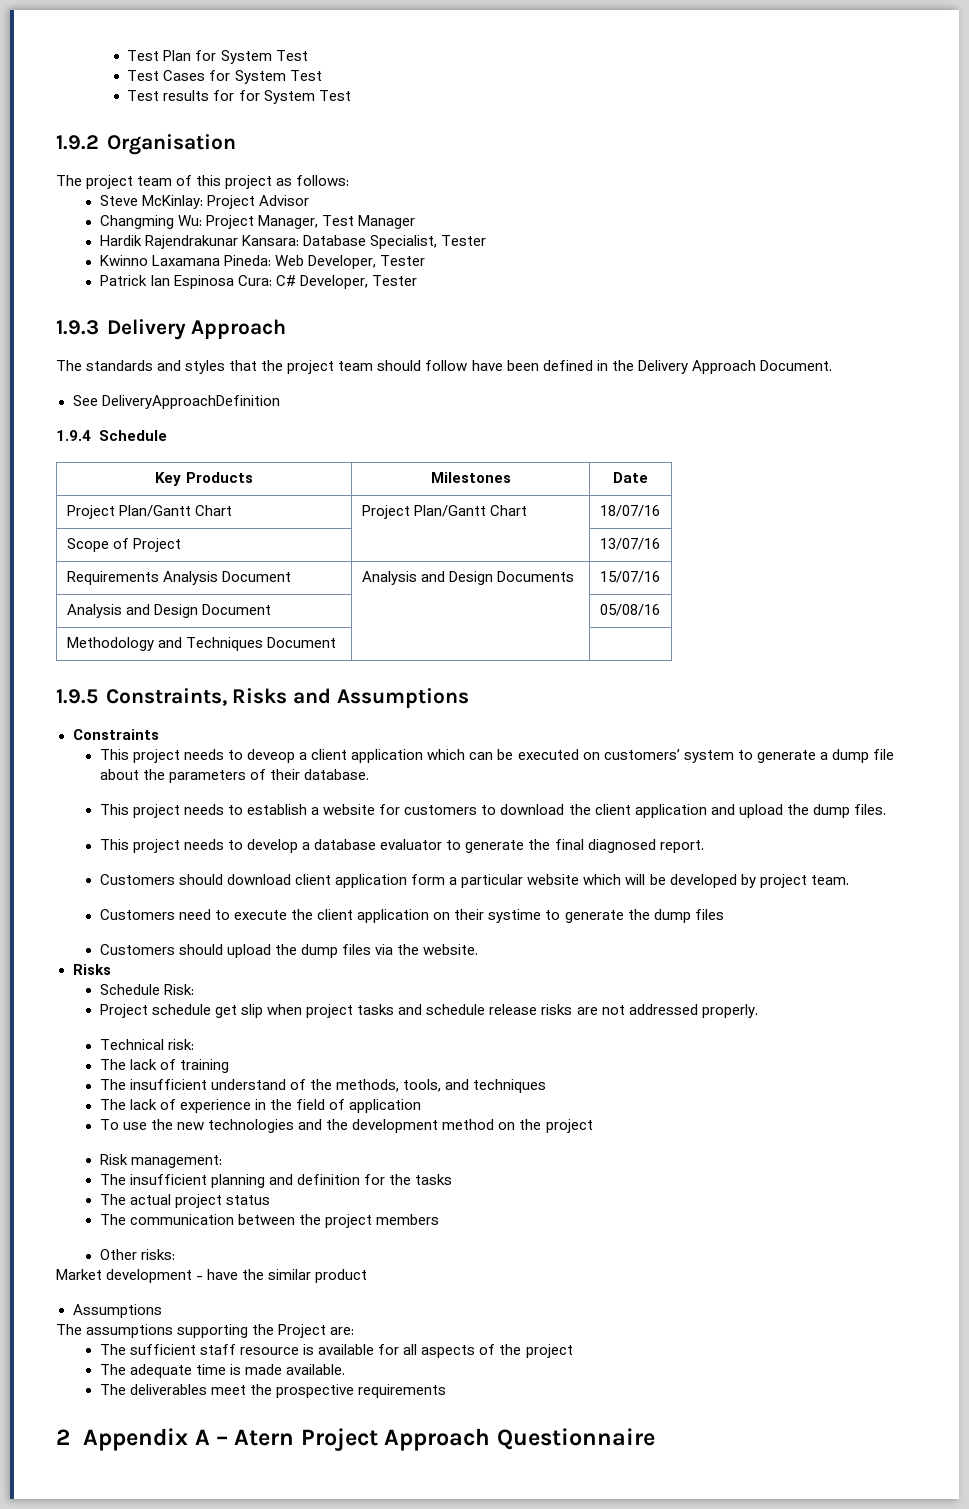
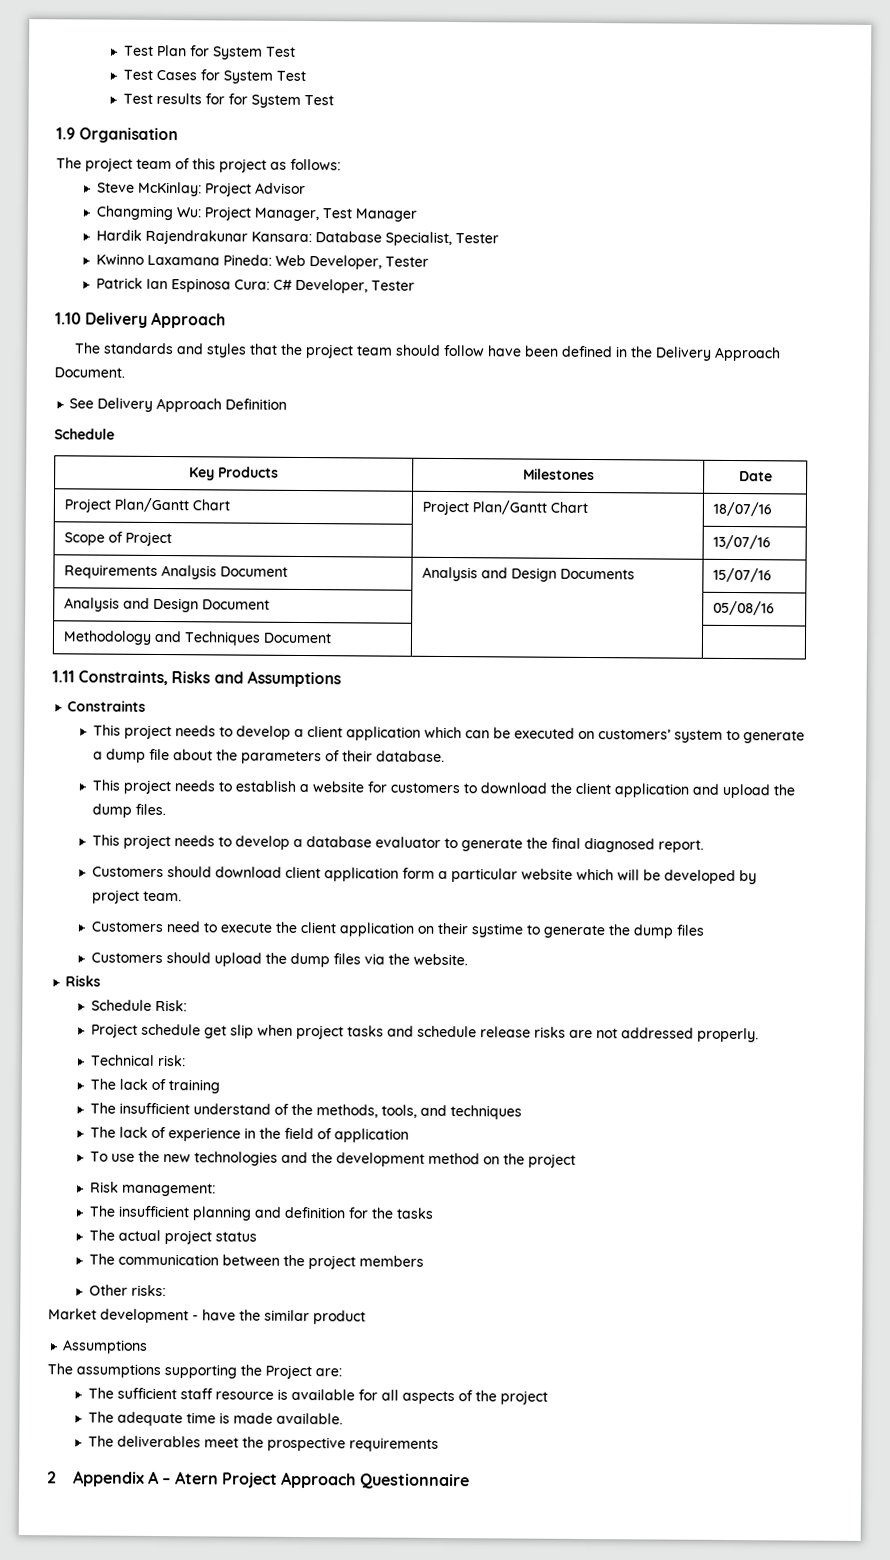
- 1.9.2 Organisation
+ 1.9 Organisation
- 1.9.3 Delivery Approach
+ 1.10 Delivery Approach
- See DeliveryApproachDefinition
- 1.9.4 Schedule
+ See Delivery Approach Definition
+ Schedule
- 1.9.5 Constraints, Risks and Assumptions
+ 1.11 Constraints, Risks and Assumptions
- This project needs to deveop a client application which can be executed on customers’ system to generate a dump file about the parameters of their database.
+ This project needs to develop a client application which can be executed on customers’ system to generate a dump file about the parameters of their database.

